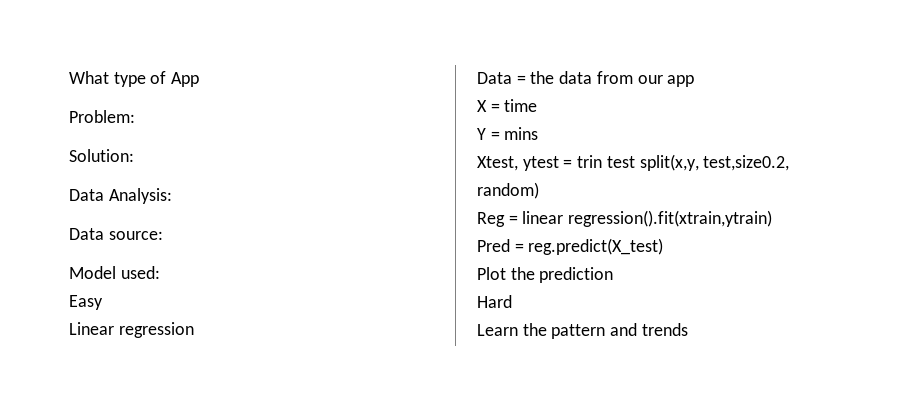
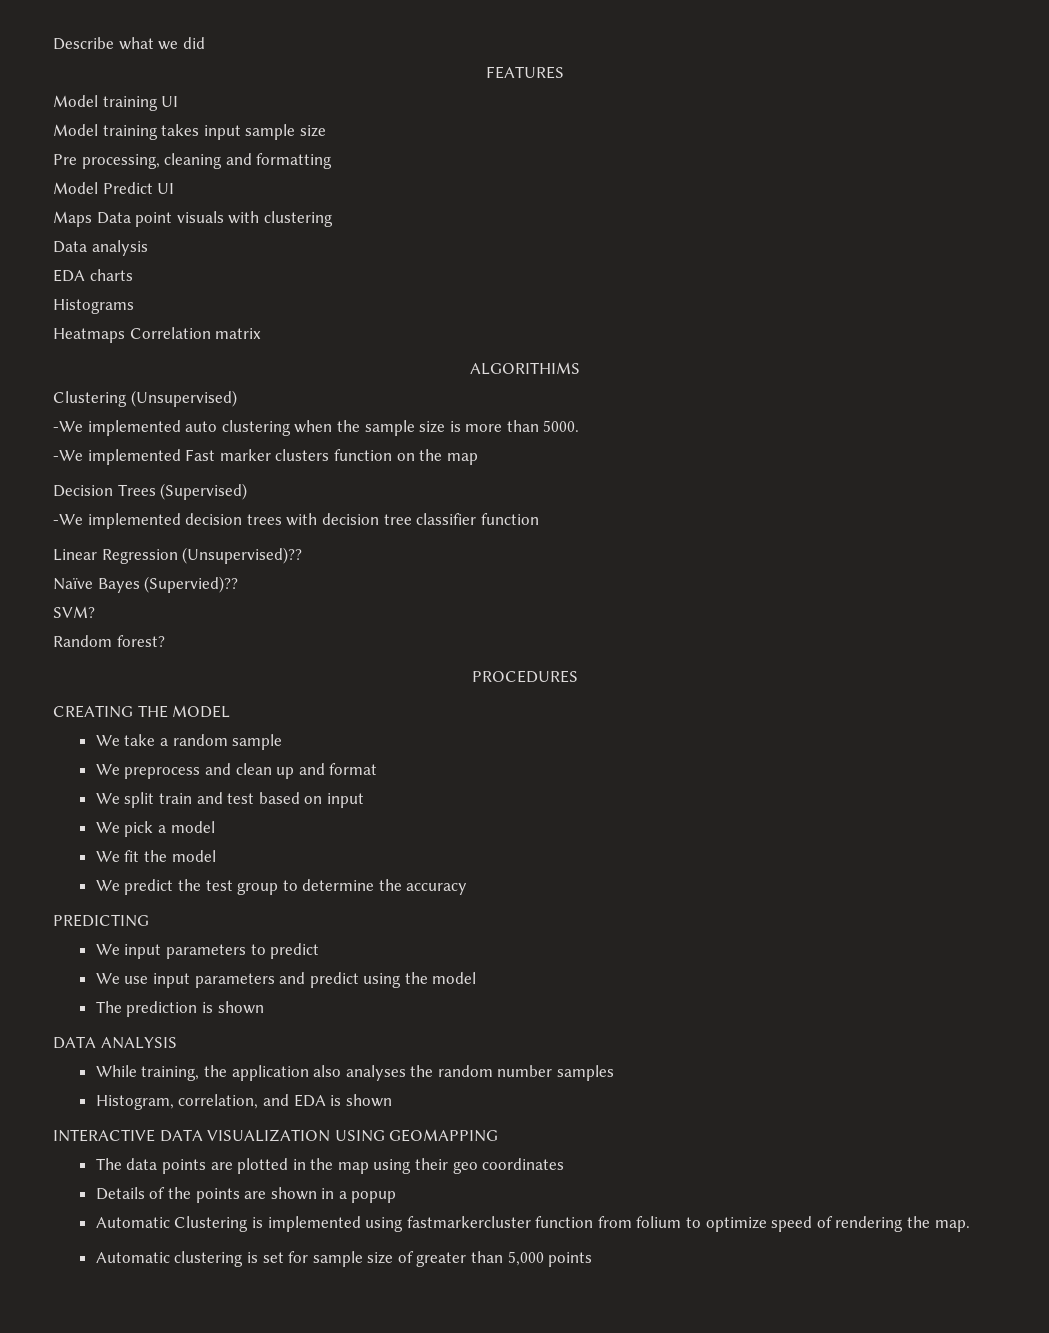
- What type of App
- Problem:
- Solution:
- Data Analysis:
- Data source:
- Model used:
- Easy
- Linear regression
- Data = the data from our app
- X = time
- Y = mins
- Xtest, ytest = trin test split(x,y, test,size0.2, random)
- Reg = linear regression().fit(xtrain,ytrain)
- Pred = reg.predict(X_test)
- Plot the prediction
- Hard
- Learn the pattern and trends
+ Describe what we did
+ FEATURES
+ Model training UI
+ Model training takes input sample size
+ Pre processing, cleaning and formatting
+ Model Predict UI
+ Maps Data point visuals with clustering
+ Data analysis
+ EDA charts
+ Histograms
+ Heatmaps Correlation matrix
+ ALGORITHIMS
+ Clustering (Unsupervised)
+ -We implemented auto clustering when the sample size is more than 5000.
+ -We implemented Fast marker clusters function on the map
+ Decision Trees (Supervised)
+ -We implemented decision trees with decision tree classifier function
+ Linear Regression (Unsupervised)??
+ Naïve Bayes (Supervied)??
+ SVM?
+ Random forest?
+ PROCEDURES
+ CREATING THE MODEL
+ We take a random sample
+ We preprocess and clean up and format
+ We split train and test based on input
+ We pick a model
+ We fit the model
+ We predict the test group to determine the accuracy
+ PREDICTING
+ We input parameters to predict
+ We use input parameters and predict using the model
+ The prediction is shown
+ DATA ANALYSIS
+ While training, the application also analyses the random number samples
+ Histogram, correlation, and EDA is shown
+ INTERACTIVE DATA VISUALIZATION USING GEOMAPPING
+ The data points are plotted in the map using their geo coordinates
+ Details of the points are shown in a popup
+ Automatic Clustering is implemented using fastmarkercluster function from folium to optimize speed of rendering the map.
+ Automatic clustering is set for sample size of greater than 5,000 points

